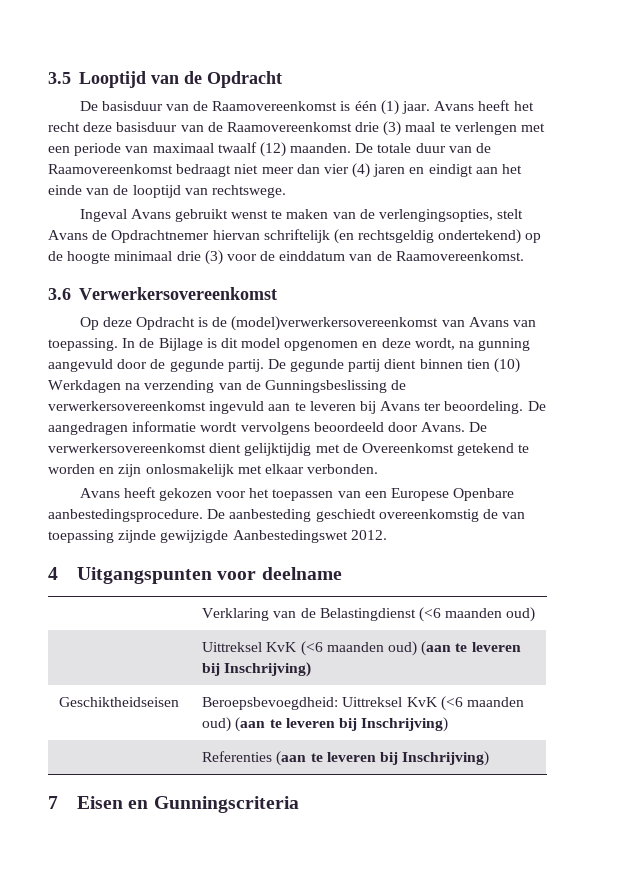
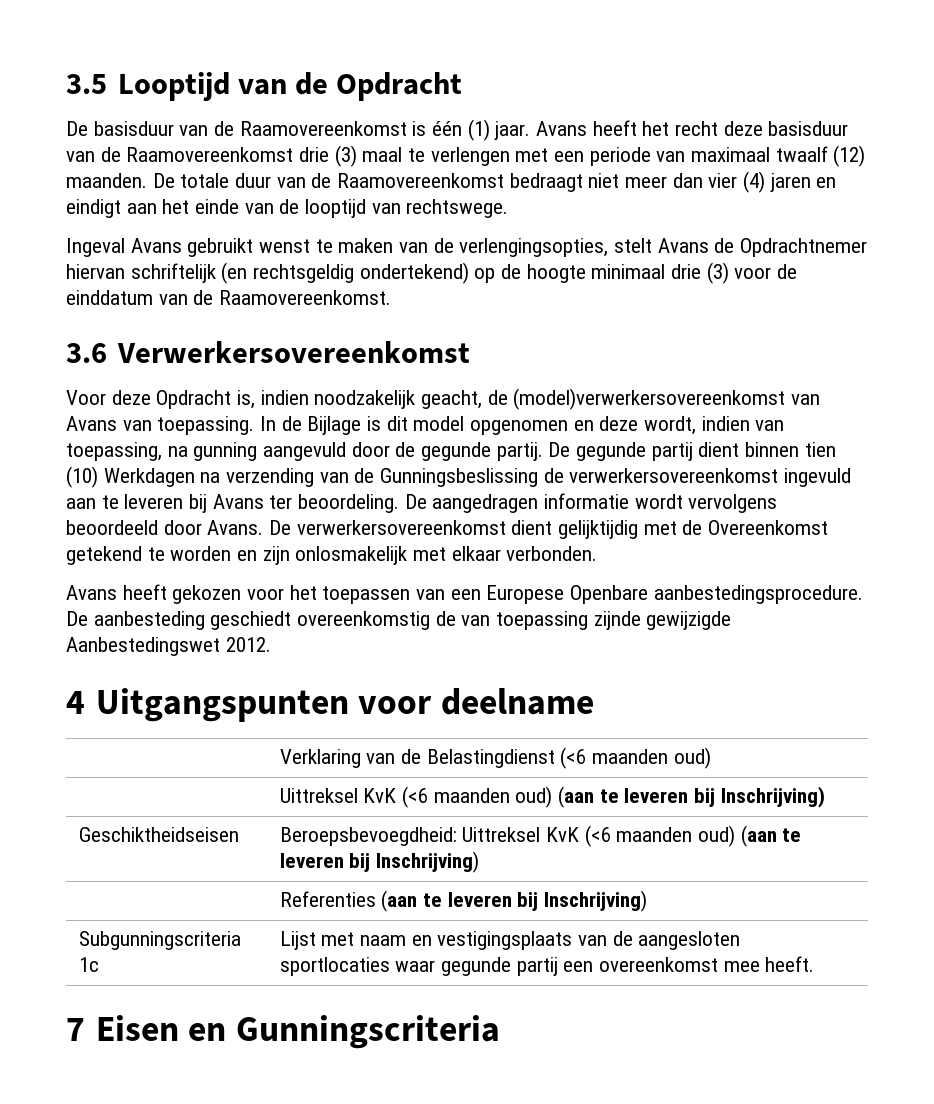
- Op deze Opdracht is de (model)verwerkersovereenkomst van Avans van toepassing.
+ Voor deze Opdracht is, indien noodzakelijk geacht, de (model)verwerkersovereenkomst van Avans van toepassing.
- In de Bijlage is dit model opgenomen en deze wordt, na gunning aangevuld door de gegunde partij.
+ In de Bijlage is dit model opgenomen en deze wordt, indien van toepassing, na gunning aangevuld door de gegunde partij.
+ Subgunningscriteria 1c | Lijst met naam en vestigingsplaats van de aangesloten sportlocaties waar gegunde partij een overeenkomst mee heeft.

